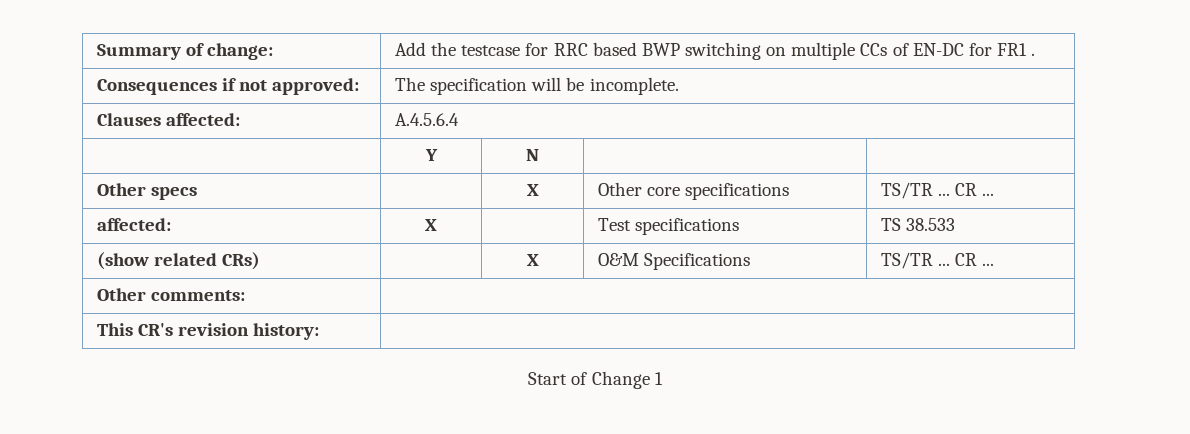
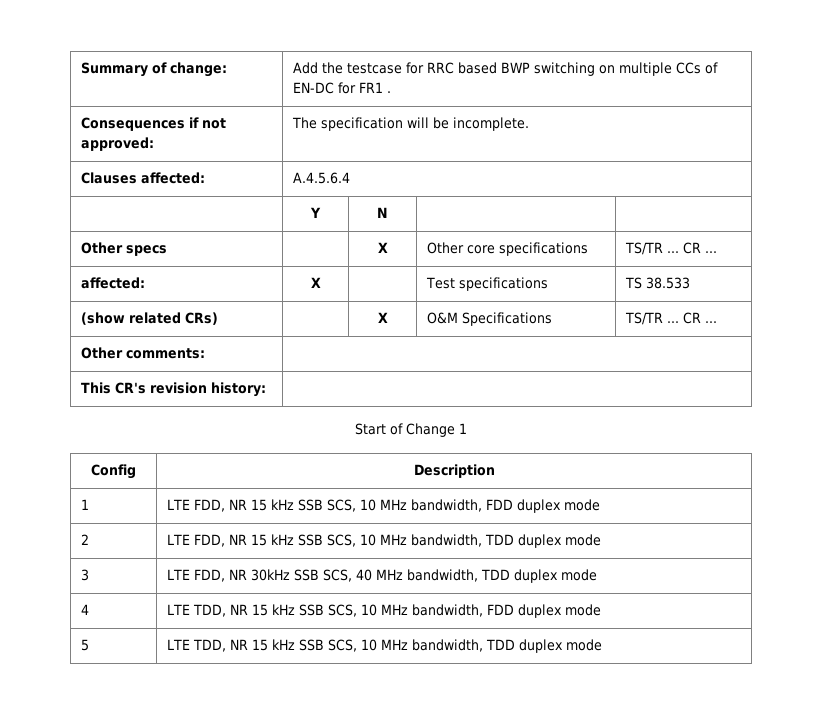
+ Config | Description
+ 1 | LTE FDD, NR 15 kHz SSB SCS, 10 MHz bandwidth, FDD duplex mode
+ 2 | LTE FDD, NR 15 kHz SSB SCS, 10 MHz bandwidth, TDD duplex mode
+ 3 | LTE FDD, NR 30kHz SSB SCS, 40 MHz bandwidth, TDD duplex mode
+ 4 | LTE TDD, NR 15 kHz SSB SCS, 10 MHz bandwidth, FDD duplex mode
+ 5 | LTE TDD, NR 15 kHz SSB SCS, 10 MHz bandwidth, TDD duplex mode

